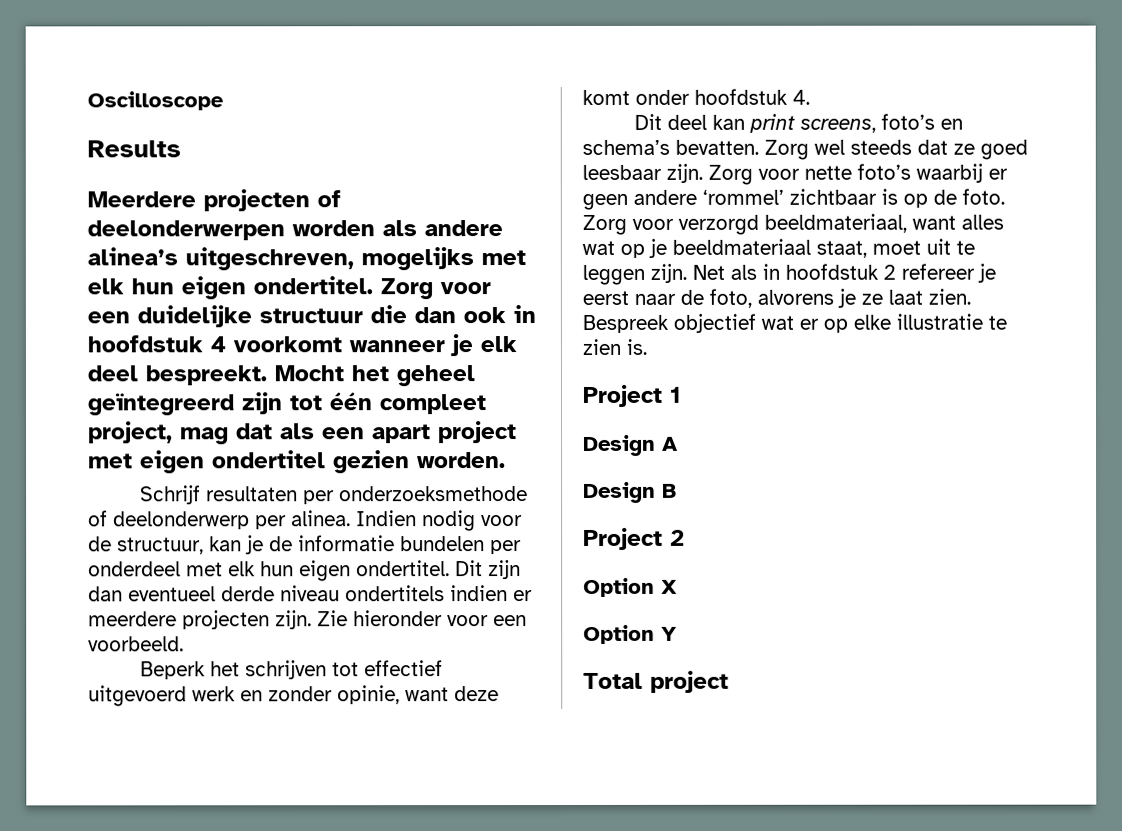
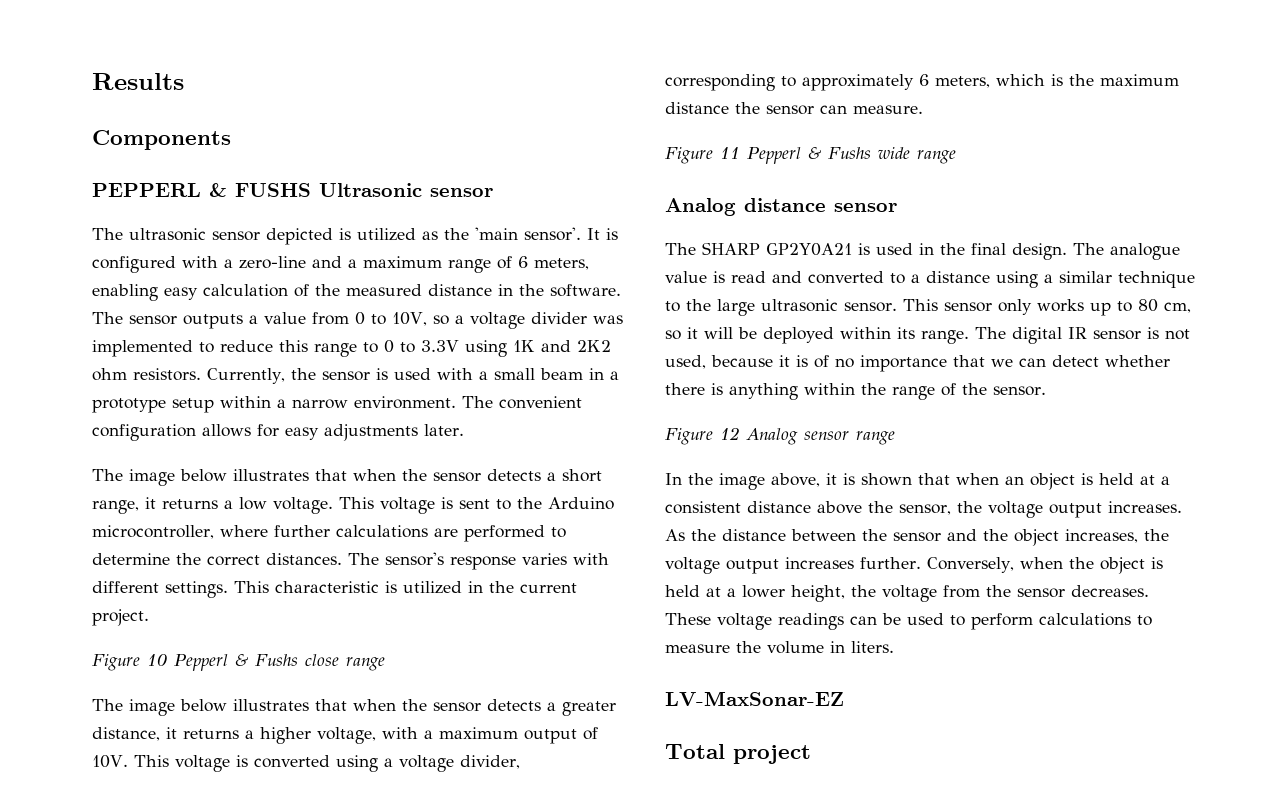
- Oscilloscope
- Meerdere projecten of deelonderwerpen worden als andere alinea’s uitgeschreven, mogelijks met elk hun eigen ondertitel. Zorg voor een duidelijke structuur die dan ook in hoofdstuk 4 voorkomt wanneer je elk deel bespreekt. Mocht het geheel geïntegreerd zijn tot één compleet project, mag dat als een apart project met eigen ondertitel gezien worden.
- Schrijf resultaten per onderzoeksmethode of deelonderwerp per alinea. Indien nodig voor de structuur, kan je de informatie bundelen per onderdeel met elk hun eigen ondertitel. Dit zijn dan eventueel derde niveau ondertitels indien er meerdere projecten zijn. Zie hieronder voor een voorbeeld.
- Beperk het schrijven tot effectief uitgevoerd werk en zonder opinie, want deze komt onder hoofdstuk 4.
- Dit deel kan print screens, foto’s en schema’s bevatten. Zorg wel steeds dat ze goed leesbaar zijn. Zorg voor nette foto’s waarbij er geen andere ‘rommel’ zichtbaar is op de foto. Zorg voor verzorgd beeldmateriaal, want alles wat op je beeldmateriaal staat, moet uit te leggen zijn. Net als in hoofdstuk 2 refereer je eerst naar de foto, alvorens je ze laat zien. Bespreek objectief wat er op elke illustratie te zien is.
- Project 1
- Design A
- Design B
- Project 2
- Option X
- Option Y
+ Components
+ PEPPERL & FUSHS Ultrasonic sensor
+ The ultrasonic sensor depicted is utilized as the 'main sensor'. It is configured with a zero-line and a maximum range of 6 meters, enabling easy calculation of the measured distance in the software. The sensor outputs a value from 0 to 10V, so a voltage divider was implemented to reduce this range to 0 to 3.3V using 1K and 2K2 ohm resistors. Currently, the sensor is used with a small beam in a prototype setup within a narrow environment. The convenient configuration allows for easy adjustments later.
+ The image below illustrates that when the sensor detects a short range, it returns a low voltage. This voltage is sent to the Arduino microcontroller, where further calculations are performed to determine the correct distances. The sensor's response varies with different settings. This characteristic is utilized in the current project.
+ Figure 10 Pepperl & Fushs close range
+ The image below illustrates that when the sensor detects a greater distance, it returns a higher voltage, with a maximum output of 10V. This voltage is converted using a voltage divider, corresponding to approximately 6 meters, which is the maximum distance the sensor can measure.
+ Figure 11 Pepperl & Fushs wide range
+ Analog distance sensor
+ The SHARP GP2Y0A21 is used in the final design. The analogue value is read and converted to a distance using a similar technique to the large ultrasonic sensor. This sensor only works up to 80 cm, so it will be deployed within its range. The digital IR sensor is not used, because it is of no importance that we can detect whether there is anything within the range of the sensor.
+ Figure 12 Analog sensor range
+ In the image above, it is shown that when an object is held at a consistent distance above the sensor, the voltage output increases. As the distance between the sensor and the object increases, the voltage output increases further. Conversely, when the object is held at a lower height, the voltage from the sensor decreases. These voltage readings can be used to perform calculations to measure the volume in liters.
+ LV-MaxSonar-EZ

